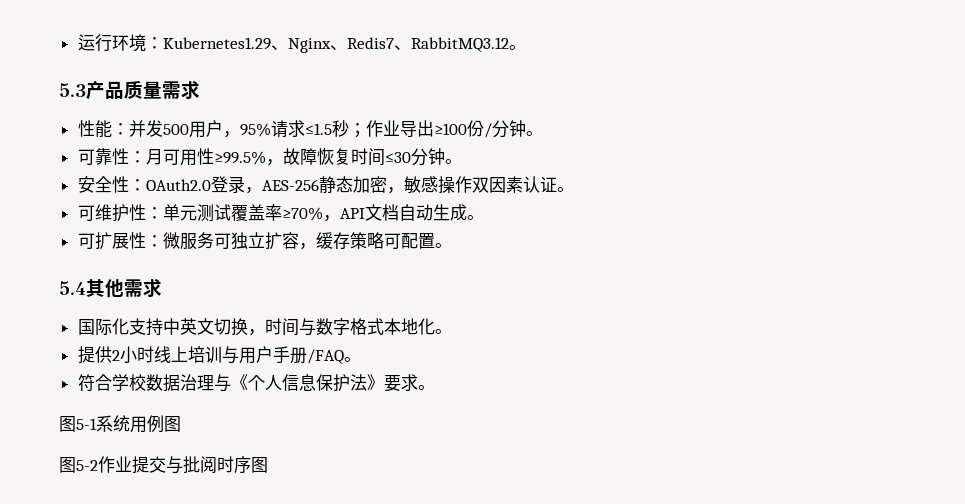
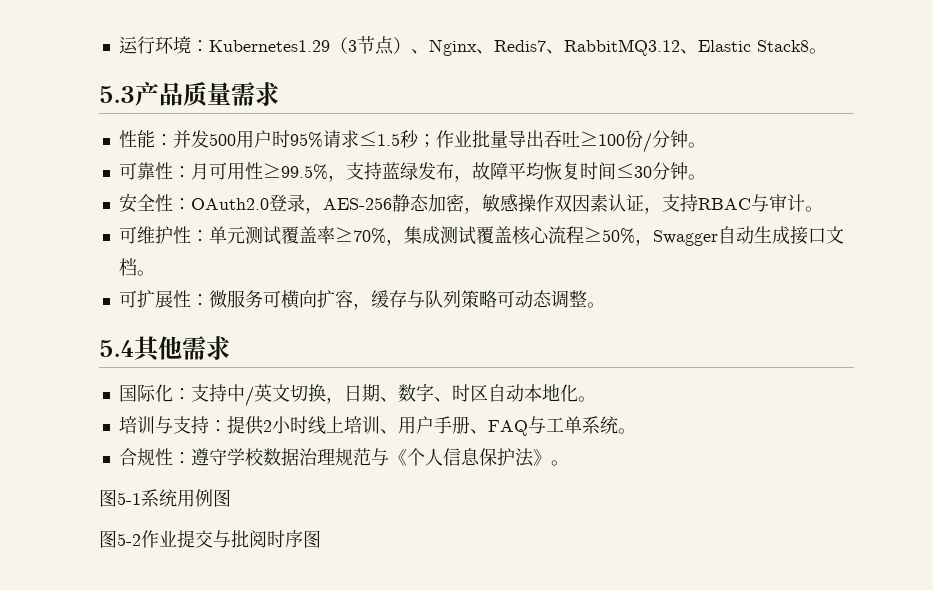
- 运行环境：Kubernetes1.29、Nginx、Redis7、RabbitMQ3.12。
+ 运行环境：Kubernetes1.29（3节点）、Nginx、Redis7、RabbitMQ3.12、Elastic Stack8。
- 性能：并发500用户，95%请求≤1.5秒；作业导出≥100份/分钟。
+ 性能：并发500用户时95%请求≤1.5秒；作业批量导出吞吐≥100份/分钟。
- 可靠性：月可用性≥99.5%，故障恢复时间≤30分钟。
+ 可靠性：月可用性≥99.5%，支持蓝绿发布，故障平均恢复时间≤30分钟。
- 安全性：OAuth2.0登录，AES-256静态加密，敏感操作双因素认证。
+ 安全性：OAuth2.0登录，AES-256静态加密，敏感操作双因素认证，支持RBAC与审计。
- 可维护性：单元测试覆盖率≥70%，API文档自动生成。
+ 可维护性：单元测试覆盖率≥70%，集成测试覆盖核心流程≥50%，Swagger自动生成接口文档。
- 可扩展性：微服务可独立扩容，缓存策略可配置。
+ 可扩展性：微服务可横向扩容，缓存与队列策略可动态调整。
- 国际化支持中英文切换，时间与数字格式本地化。
+ 国际化：支持中/英文切换，日期、数字、时区自动本地化。
- 提供2小时线上培训与用户手册/FAQ。
- 符合学校数据治理与《个人信息保护法》要求。
+ 培训与支持：提供2小时线上培训、用户手册、FAQ与工单系统。
+ 合规性：遵守学校数据治理规范与《个人信息保护法》。

